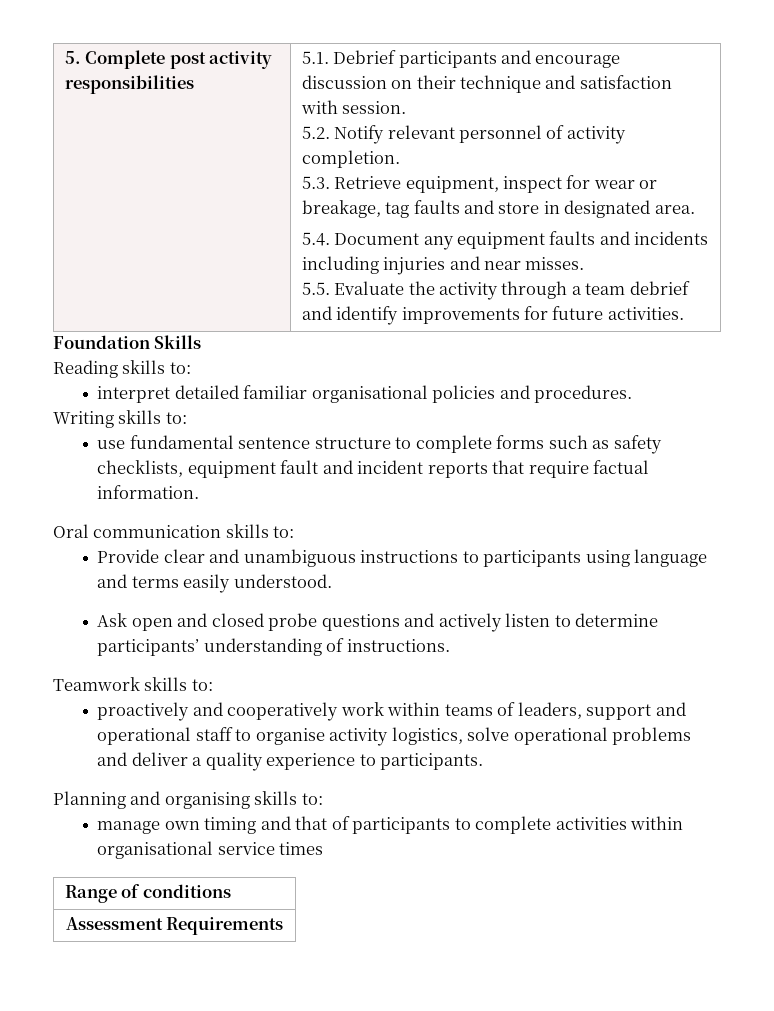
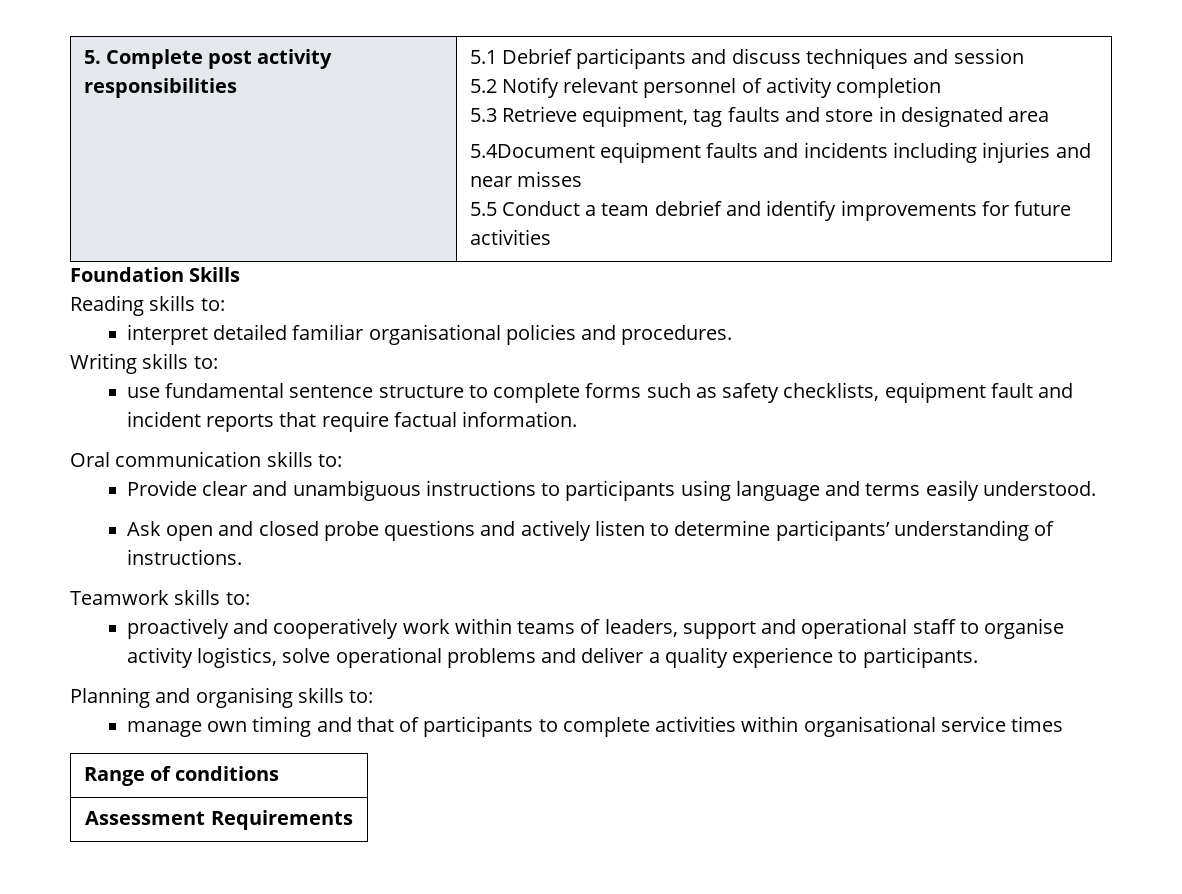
- 5.1. Debrief participants and encourage discussion on their technique and satisfaction with session.
- 5.2. Notify relevant personnel of activity completion.
- 5.3. Retrieve equipment, inspect for wear or breakage, tag faults and store in designated area.
- 5.4. Document any equipment faults and incidents including injuries and near misses.
- 5.5. Evaluate the activity through a team debrief and identify improvements for future activities.
+ 5.1 Debrief participants and discuss techniques and session
+ 5.2 Notify relevant personnel of activity completion
+ 5.3 Retrieve equipment, tag faults and store in designated area
+ 5.4Document equipment faults and incidents including injuries and near misses
+ 5.5 Conduct a team debrief and identify improvements for future activities

